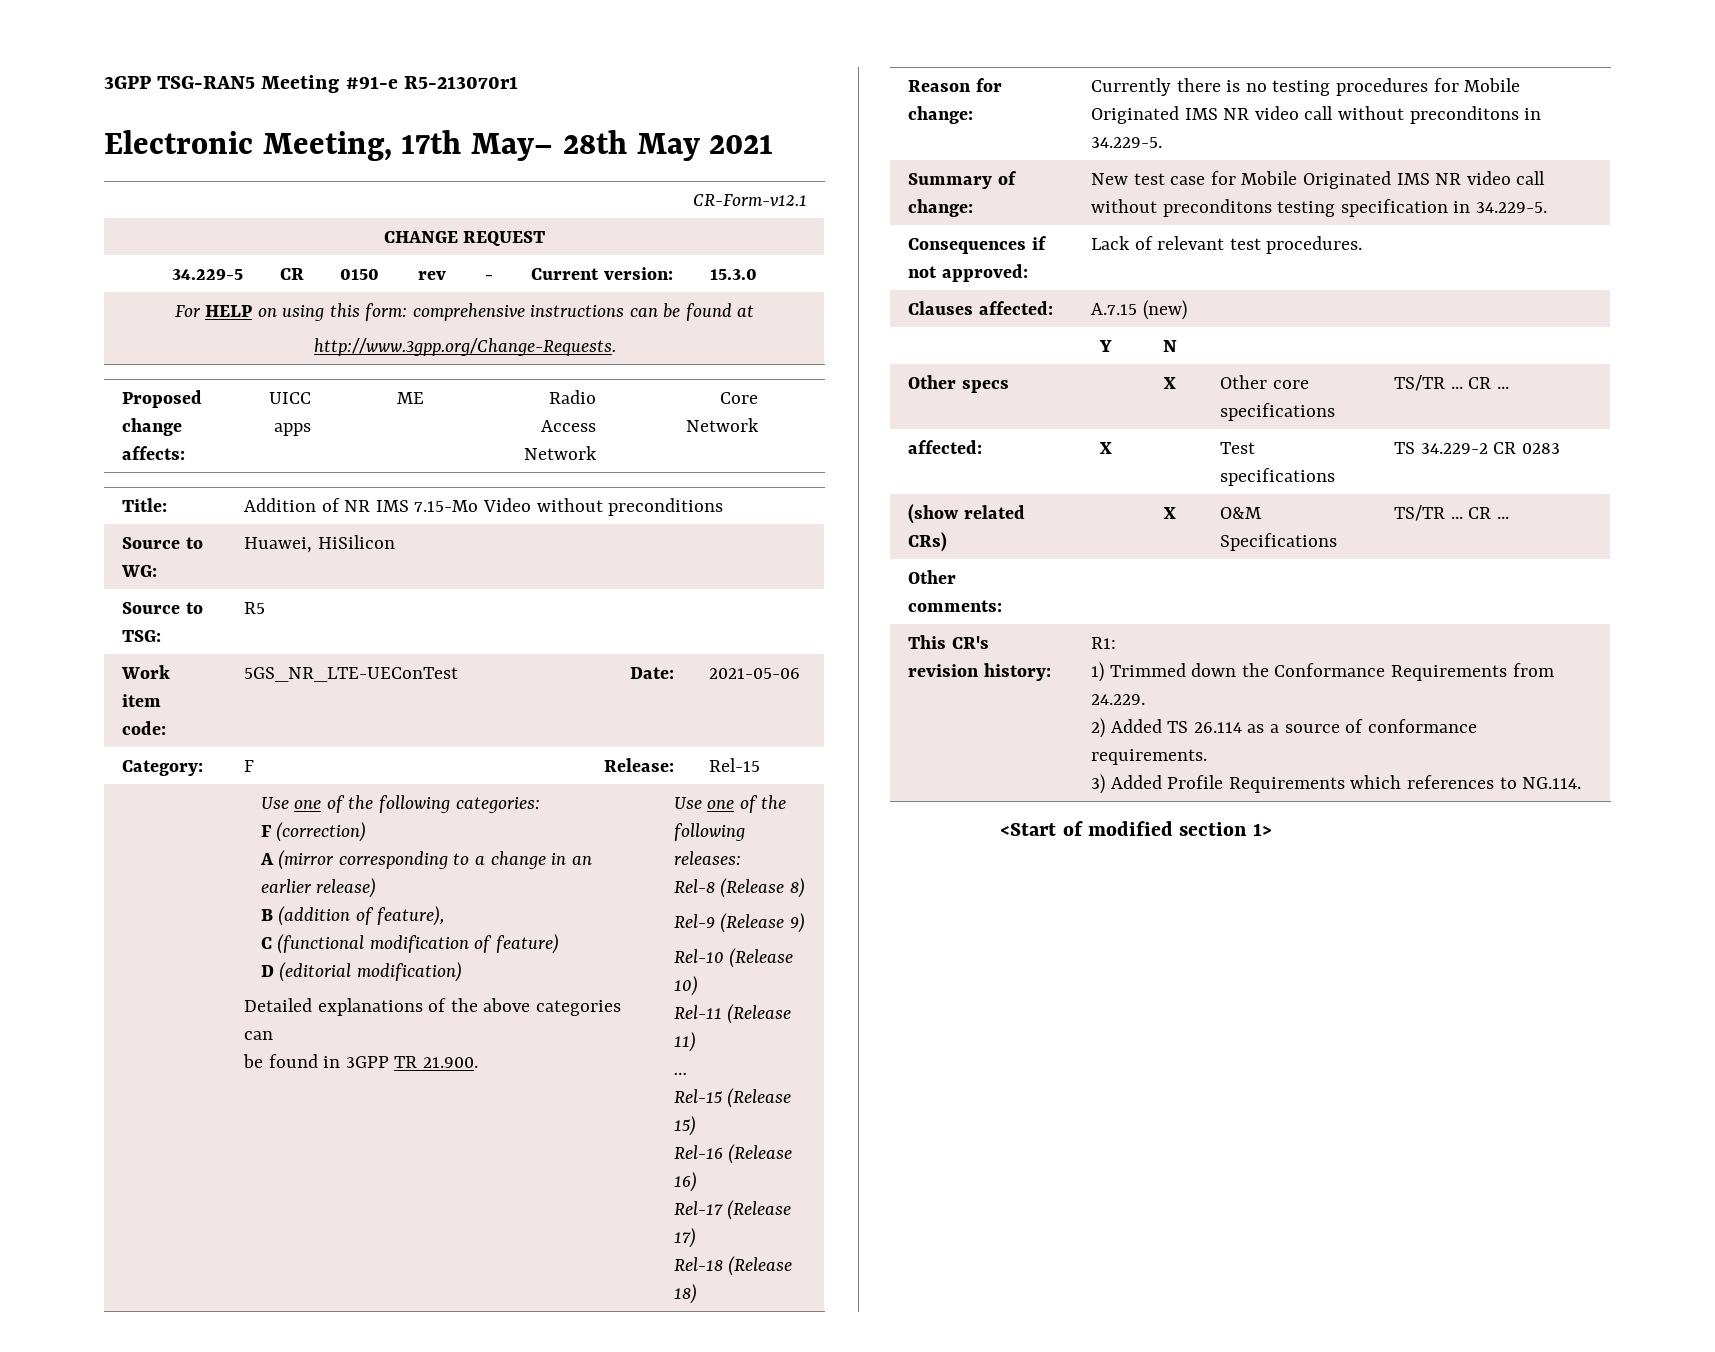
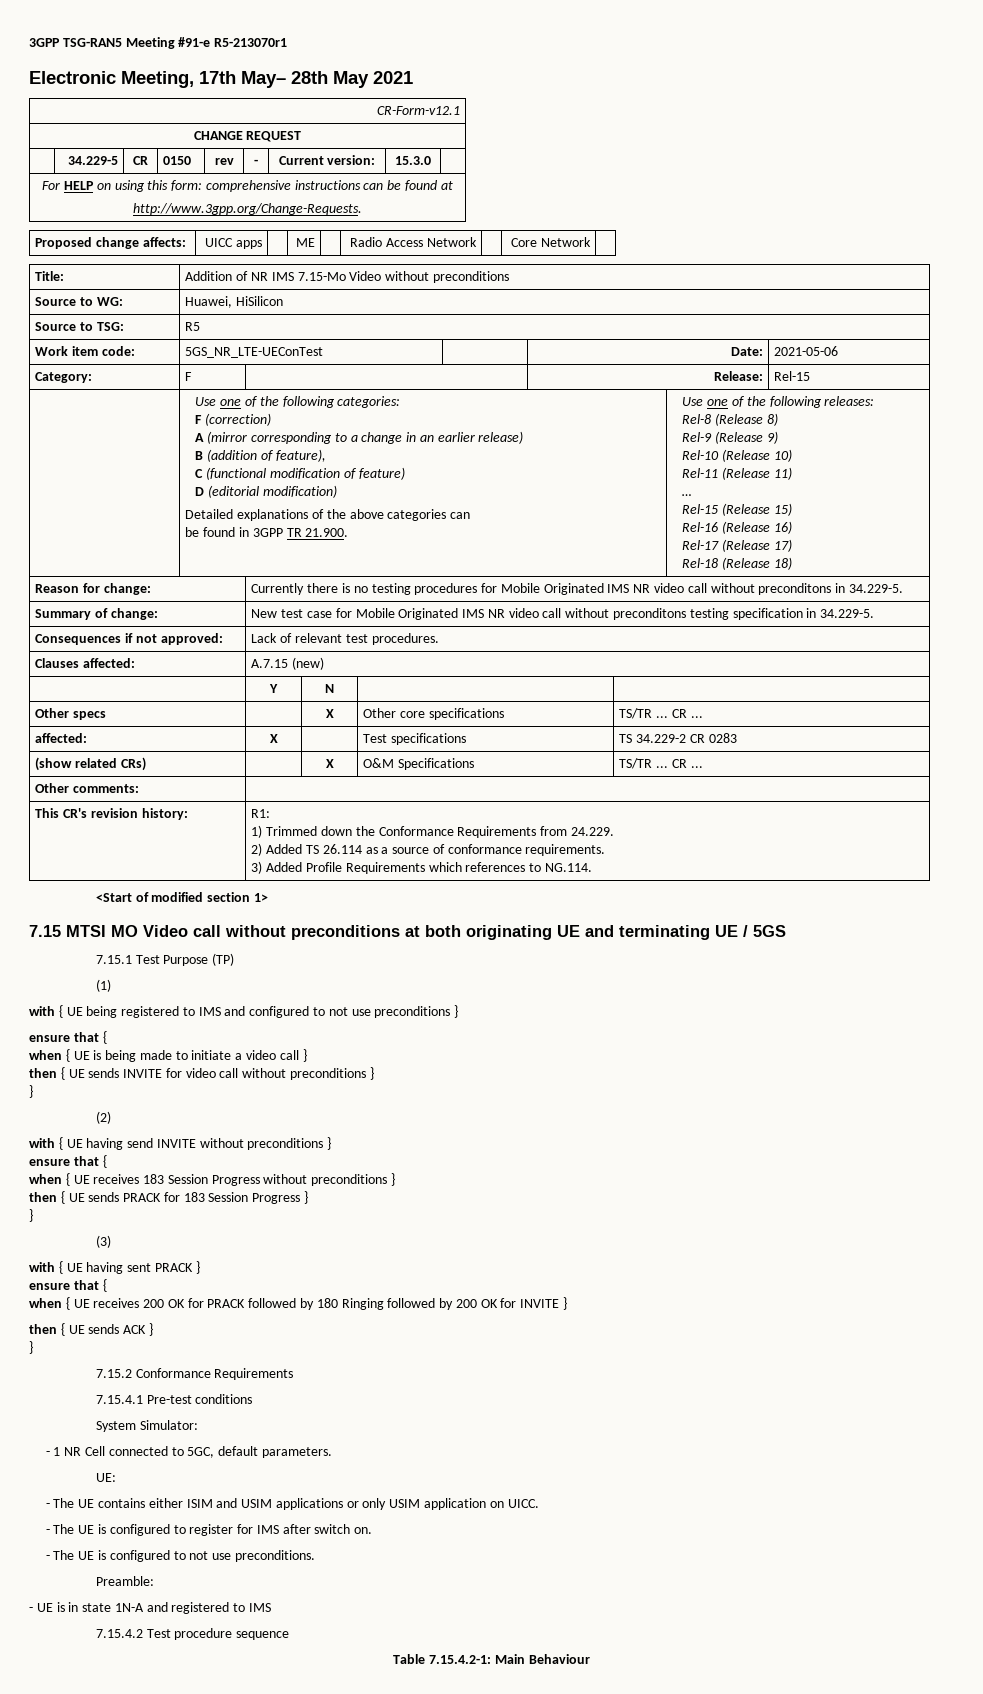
+ 7.15 MTSI MO Video call without preconditions at both originating UE and terminating UE / 5GS
+ 7.15.1 Test Purpose (TP)
+ (1)
+ with { UE being registered to IMS and configured to not use preconditions }
+ ensure that {
+ when { UE is being made to initiate a video call }
+ then { UE sends INVITE for video call without preconditions }
+ }
+ (2)
+ with { UE having send INVITE without preconditions }
+ ensure that {
+ when { UE receives 183 Session Progress without preconditions }
+ then { UE sends PRACK for 183 Session Progress }
+ }
+ (3)
+ with { UE having sent PRACK }
+ ensure that {
+ when { UE receives 200 OK for PRACK followed by 180 Ringing followed by 200 OK for INVITE }
+ then { UE sends ACK }
+ }
+ 7.15.2 Conformance Requirements
+ 7.15.4.1 Pre-test conditions
+ System Simulator:
+ - 1 NR Cell connected to 5GC, default parameters.
+ UE:
+ - The UE contains either ISIM and USIM applications or only USIM application on UICC.
+ - The UE is configured to register for IMS after switch on.
+ - The UE is configured to not use preconditions.
+ Preamble:
+ - UE is in state 1N-A and registered to IMS
+ 7.15.4.2 Test procedure sequence
+ Table 7.15.4.2-1: Main Behaviour

